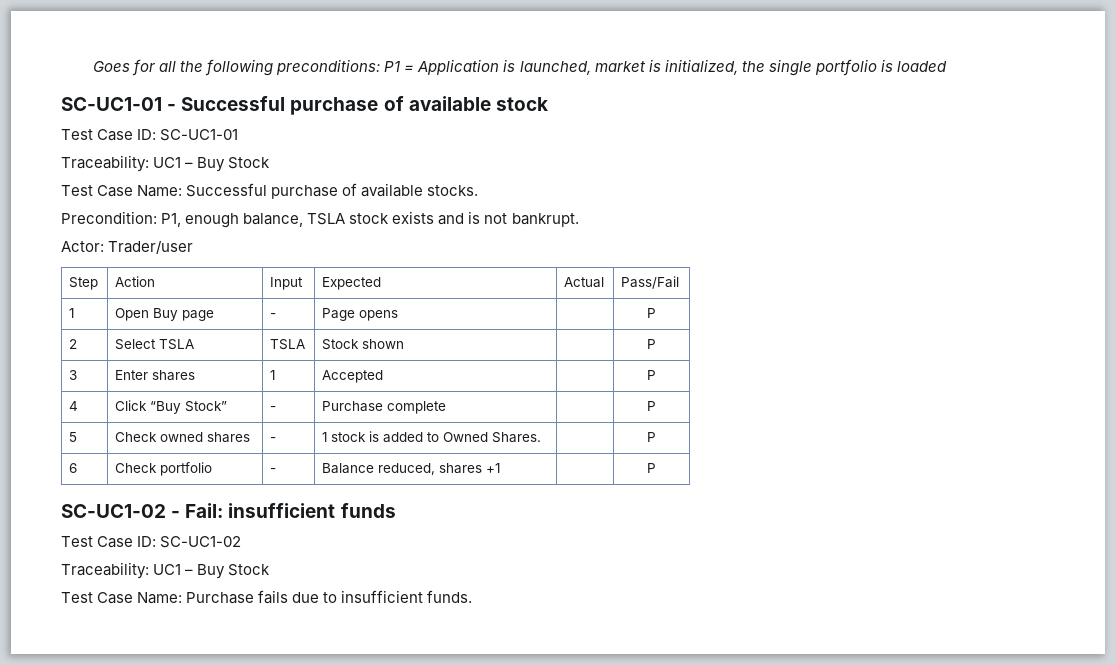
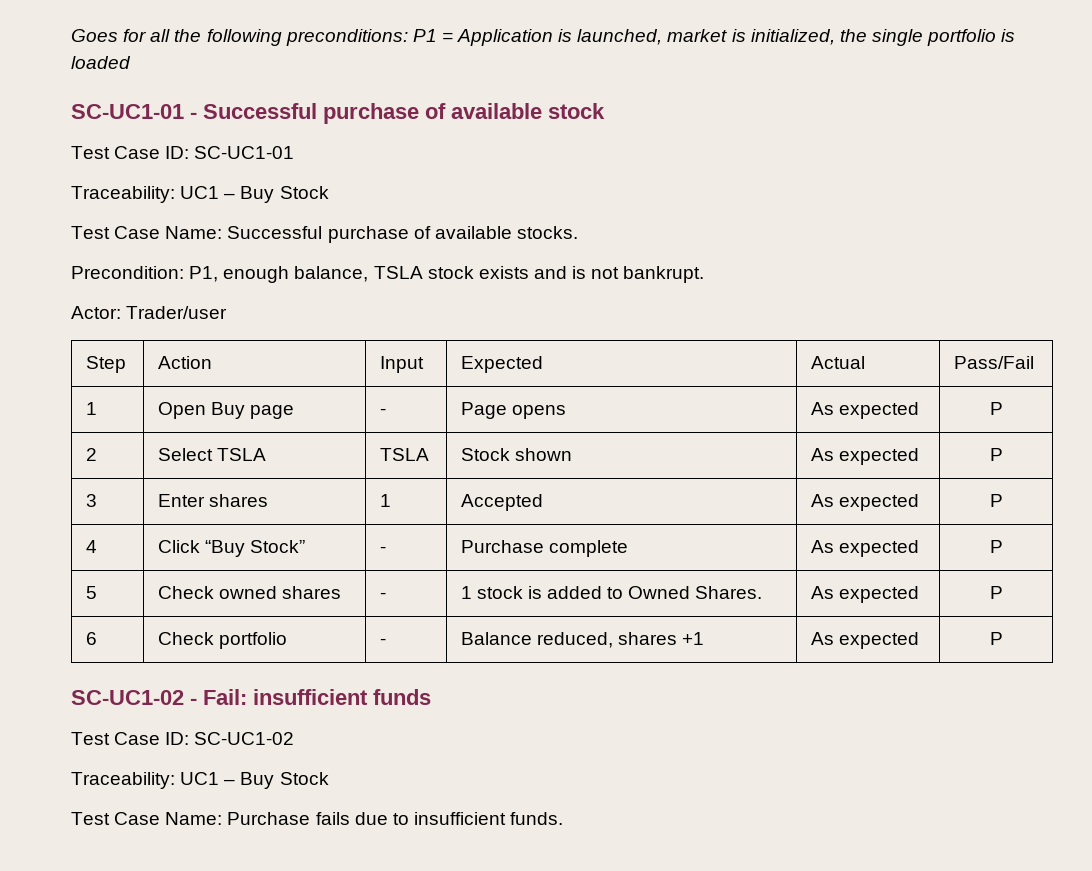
- 1 | Open Buy page | - | Page opens | | P
+ 1 | Open Buy page | - | Page opens | As expected | P
- 2 | Select TSLA | TSLA | Stock shown | | P
+ 2 | Select TSLA | TSLA | Stock shown | As expected | P
- 3 | Enter shares | 1 | Accepted | | P
+ 3 | Enter shares | 1 | Accepted | As expected | P
- 4 | Click “Buy Stock” | - | Purchase complete | | P
+ 4 | Click “Buy Stock” | - | Purchase complete | As expected | P
- 5 | Check owned shares | - | 1 stock is added to Owned Shares. | | P
+ 5 | Check owned shares | - | 1 stock is added to Owned Shares. | As expected | P
- 6 | Check portfolio | - | Balance reduced, shares +1 | | P
+ 6 | Check portfolio | - | Balance reduced, shares +1 | As expected | P

